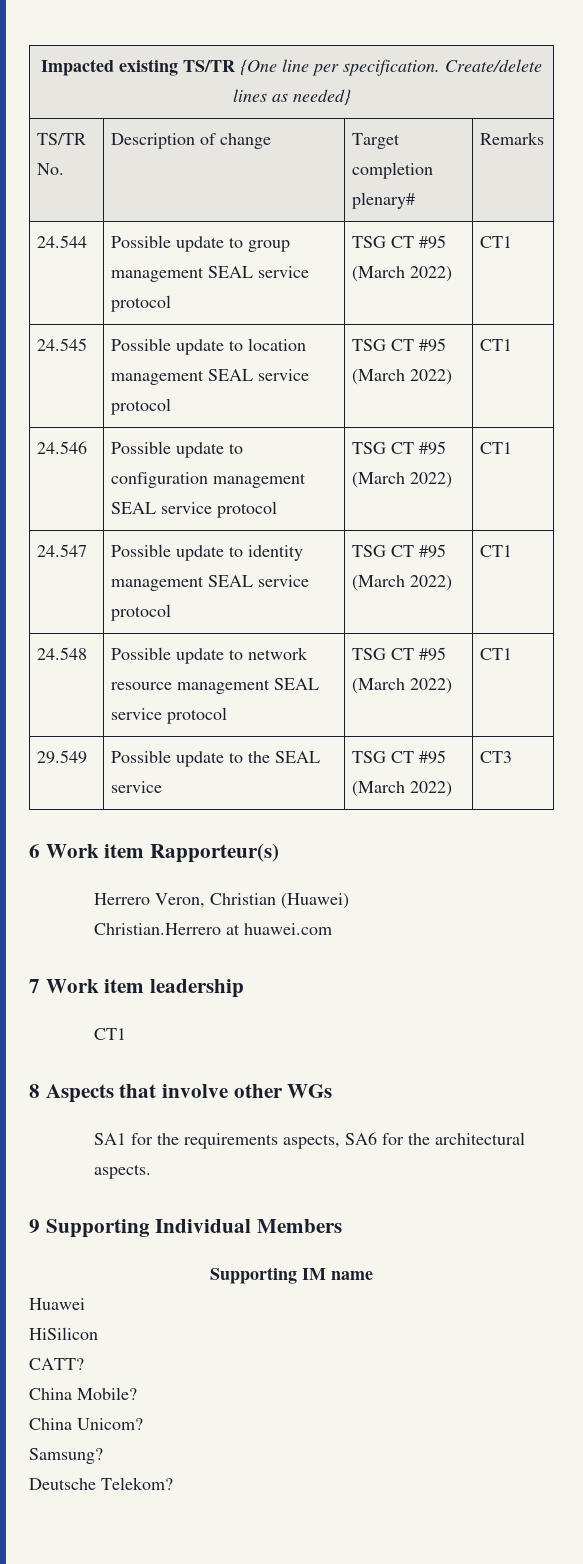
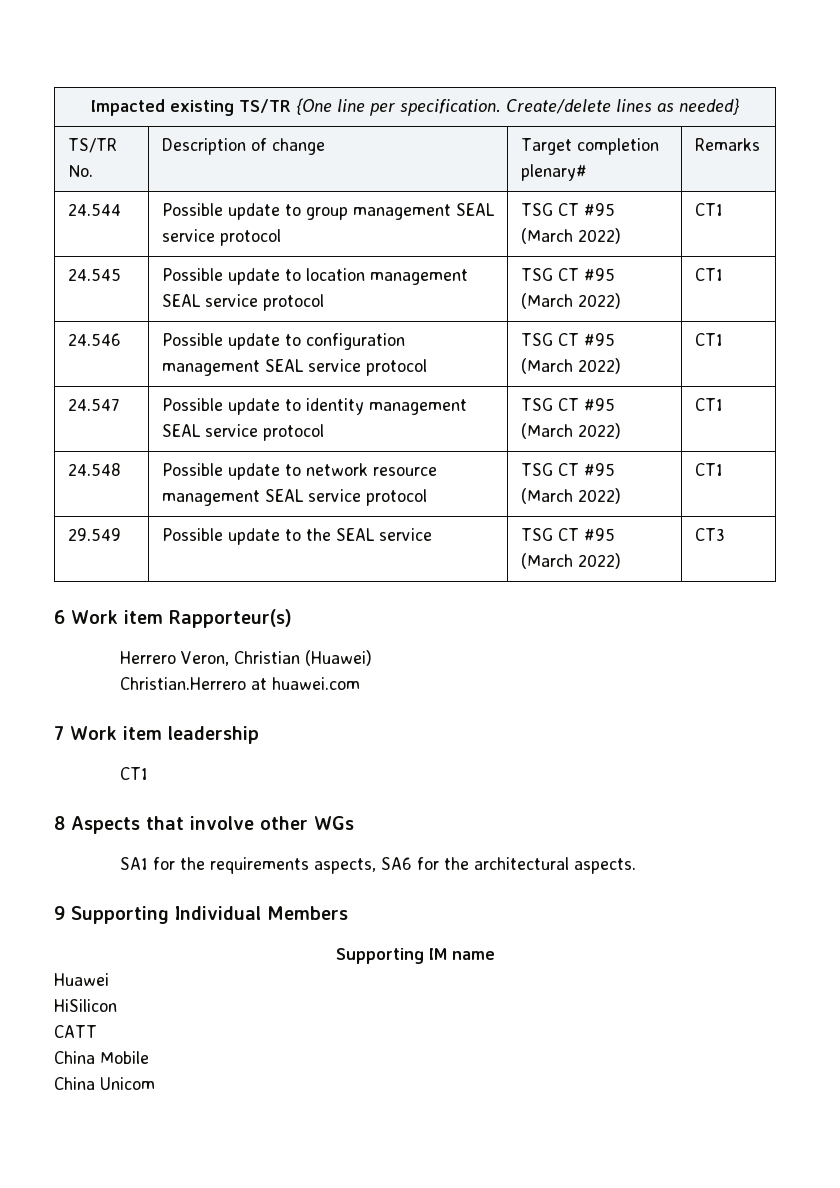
- CATT?
- China Mobile?
- China Unicom?
- Samsung?
- Deutsche Telekom?
+ CATT
+ China Mobile
+ China Unicom

